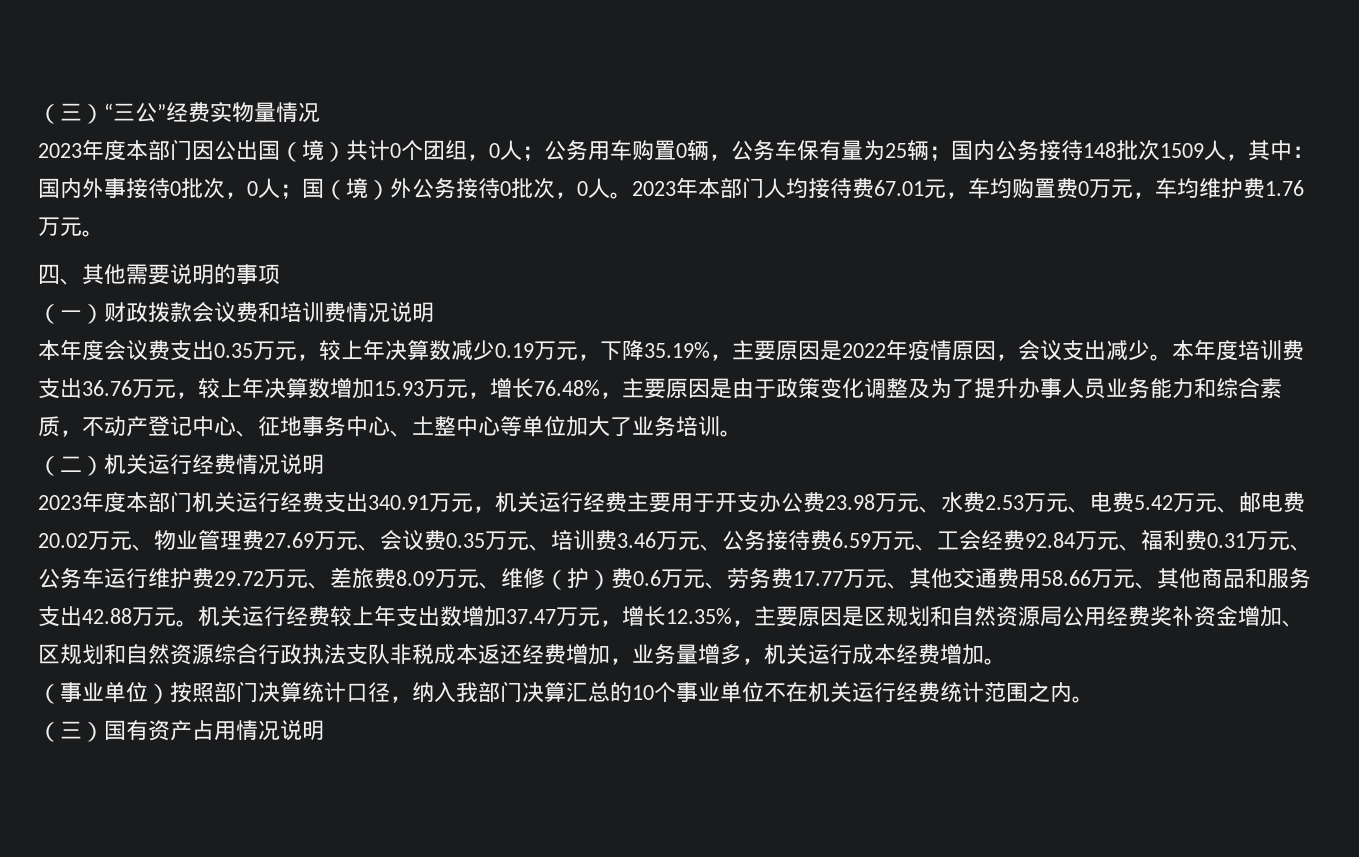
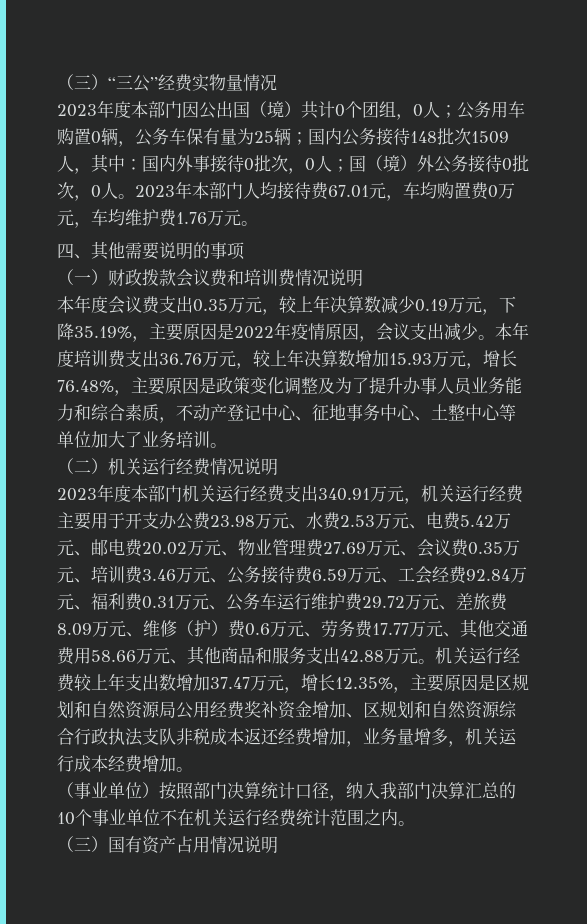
- 本年度培训费支出36.76万元，较上年决算数增加15.93万元，增长76.48%，主要原因是由于政策变化调整及为了提升办事人员业务能力和综合素质，不动产登记中心、征地事务中心、土整中心等单位加大了业务培训。
+ 本年度培训费支出36.76万元，较上年决算数增加15.93万元，增长76.48%，主要原因是政策变化调整及为了提升办事人员业务能力和综合素质，不动产登记中心、征地事务中心、土整中心等单位加大了业务培训。

